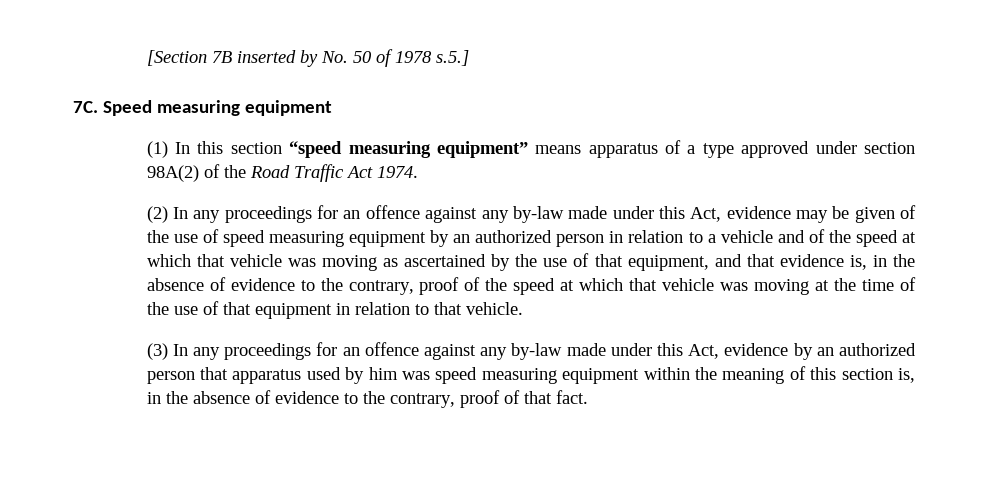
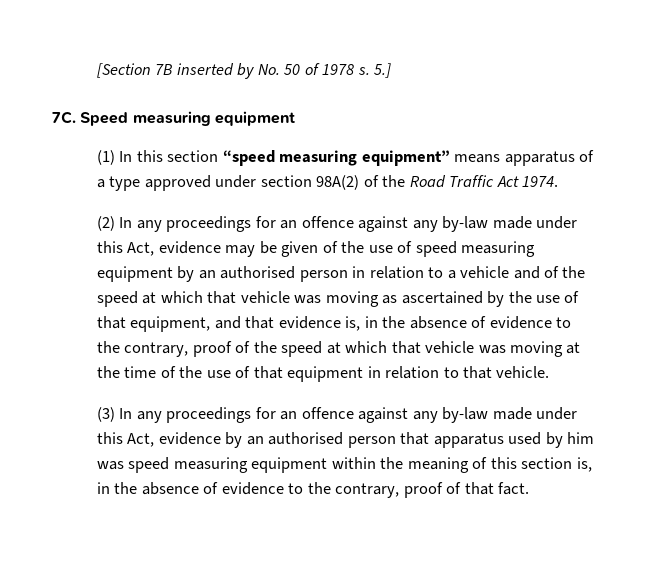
- [Section 7B inserted by No. 50 of 1978 s.5.]
+ [Section 7B inserted by No. 50 of 1978 s. 5.]
- (2) In any proceedings for an offence against any by-law made under this Act, evidence may be given of the use of speed measuring equipment by an authorized person in relation to a vehicle and of the speed at which that vehicle was moving as ascertained by the use of that equipment, and that evidence is, in the absence of evidence to the contrary, proof of the speed at which that vehicle was moving at the time of the use of that equipment in relation to that vehicle.
+ (2) In any proceedings for an offence against any by-law made under this Act, evidence may be given of the use of speed measuring equipment by an authorised person in relation to a vehicle and of the speed at which that vehicle was moving as ascertained by the use of that equipment, and that evidence is, in the absence of evidence to the contrary, proof of the speed at which that vehicle was moving at the time of the use of that equipment in relation to that vehicle.
- (3) In any proceedings for an offence against any by-law made under this Act, evidence by an authorized person that apparatus used by him was speed measuring equipment within the meaning of this section is, in the absence of evidence to the contrary, proof of that fact.
+ (3) In any proceedings for an offence against any by-law made under this Act, evidence by an authorised person that apparatus used by him was speed measuring equipment within the meaning of this section is, in the absence of evidence to the contrary, proof of that fact.

